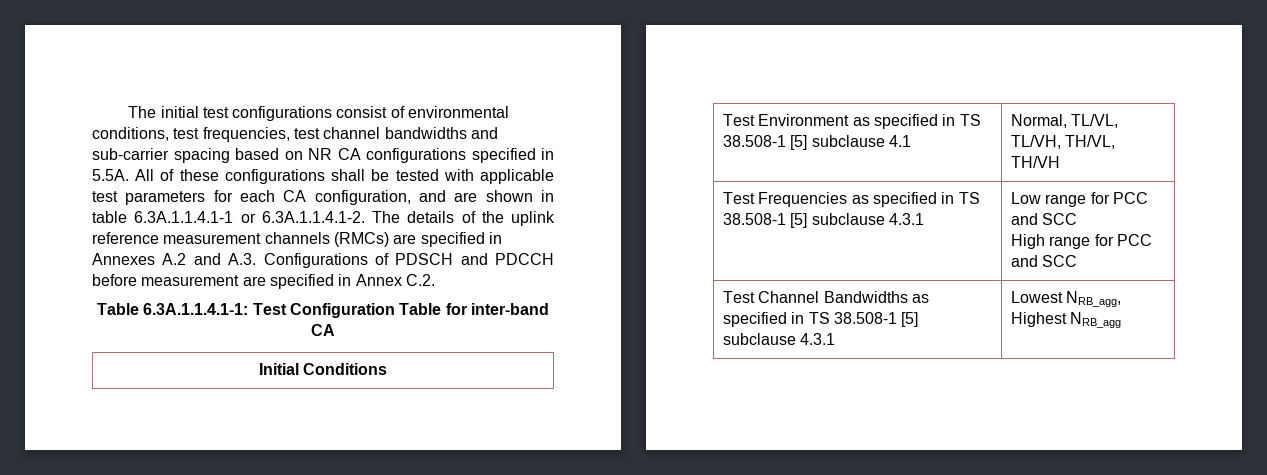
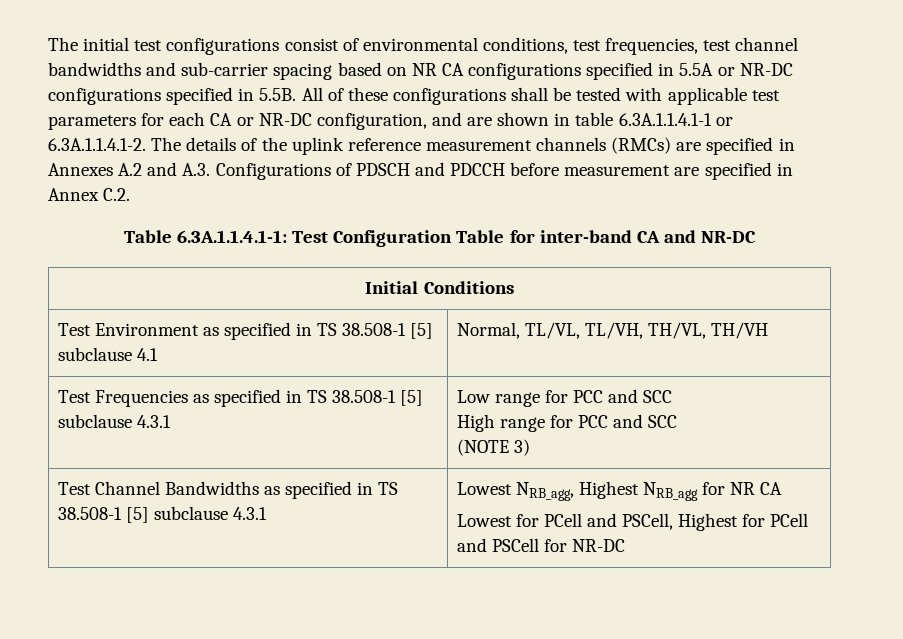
- The initial test configurations consist of environmental conditions, test frequencies, test channel bandwidths and sub-carrier spacing based on NR CA configurations specified in 5.5A. All of these configurations shall be tested with applicable test parameters for each CA configuration, and are shown in table 6.3A.1.1.4.1-1 or 6.3A.1.1.4.1-2. The details of the uplink reference measurement channels (RMCs) are specified in Annexes A.2 and A.3. Configurations of PDSCH and PDCCH before measurement are specified in Annex C.2.
+ The initial test configurations consist of environmental conditions, test frequencies, test channel bandwidths and sub-carrier spacing based on NR CA configurations specified in 5.5A or NR-DC configurations specified in 5.5B. All of these configurations shall be tested with applicable test parameters for each CA or NR-DC configuration, and are shown in table 6.3A.1.1.4.1-1 or 6.3A.1.1.4.1-2. The details of the uplink reference measurement channels (RMCs) are specified in Annexes A.2 and A.3. Configurations of PDSCH and PDCCH before measurement are specified in Annex C.2.
- Table 6.3A.1.1.4.1-1: Test Configuration Table for inter-band CA
+ Table 6.3A.1.1.4.1-1: Test Configuration Table for inter-band CA and NR-DC
  Test Frequencies as specified in TS 38.508-1 [5] subclause 4.3.1 | Low range for PCC and SCC
  High range for PCC and SCC
+ (NOTE 3)
- Test Channel Bandwidths as specified in TS 38.508-1 [5] subclause 4.3.1 | Lowest NRB_agg, Highest NRB_agg
+ Test Channel Bandwidths as specified in TS 38.508-1 [5] subclause 4.3.1 | Lowest NRB_agg, Highest NRB_agg for NR CA
+ Lowest for PCell and PSCell, Highest for PCell and PSCell for NR-DC

